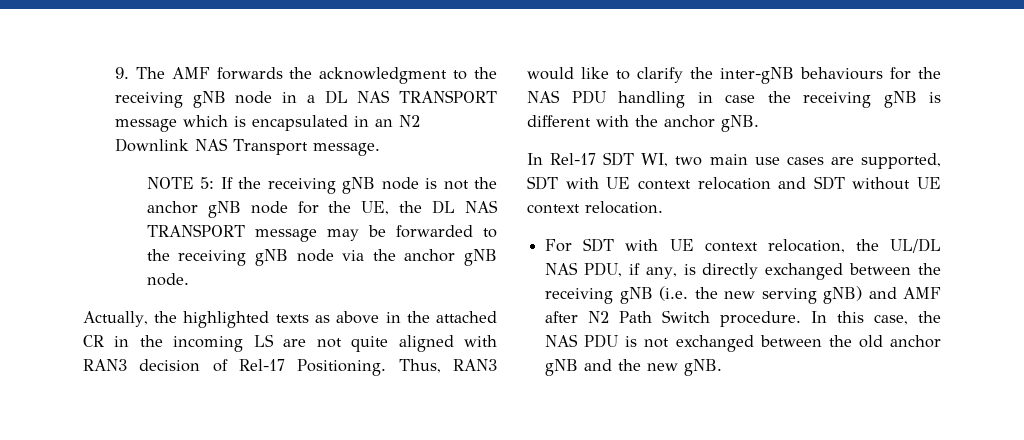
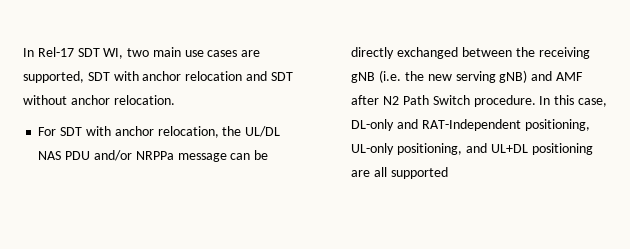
- 9. The AMF forwards the acknowledgment to the receiving gNB node in a DL NAS TRANSPORT message which is encapsulated in an N2 Downlink NAS Transport message.
- NOTE 5: If the receiving gNB node is not the anchor gNB node for the UE, the DL NAS TRANSPORT message may be forwarded to the receiving gNB node via the anchor gNB node.
- Actually, the highlighted texts as above in the attached CR in the incoming LS are not quite aligned with RAN3 decision of Rel-17 Positioning. Thus, RAN3 would like to clarify the inter-gNB behaviours for the NAS PDU handling in case the receiving gNB is different with the anchor gNB.
- In Rel-17 SDT WI, two main use cases are supported, SDT with UE context relocation and SDT without UE context relocation.
+ In Rel-17 SDT WI, two main use cases are supported, SDT with anchor relocation and SDT without anchor relocation.
- For SDT with UE context relocation, the UL/DL NAS PDU, if any, is directly exchanged between the receiving gNB (i.e. the new serving gNB) and AMF after N2 Path Switch procedure.
+ For SDT with anchor relocation, the UL/DL NAS PDU and/or NRPPa message can be directly exchanged between the receiving gNB (i.e. the new serving gNB) and AMF after N2 Path Switch procedure.
- In this case, the NAS PDU is not exchanged between the old anchor gNB and the new gNB.
+ In this case, DL-only and RAT-Independent positioning, UL-only positioning, and UL+DL positioning are all supported

